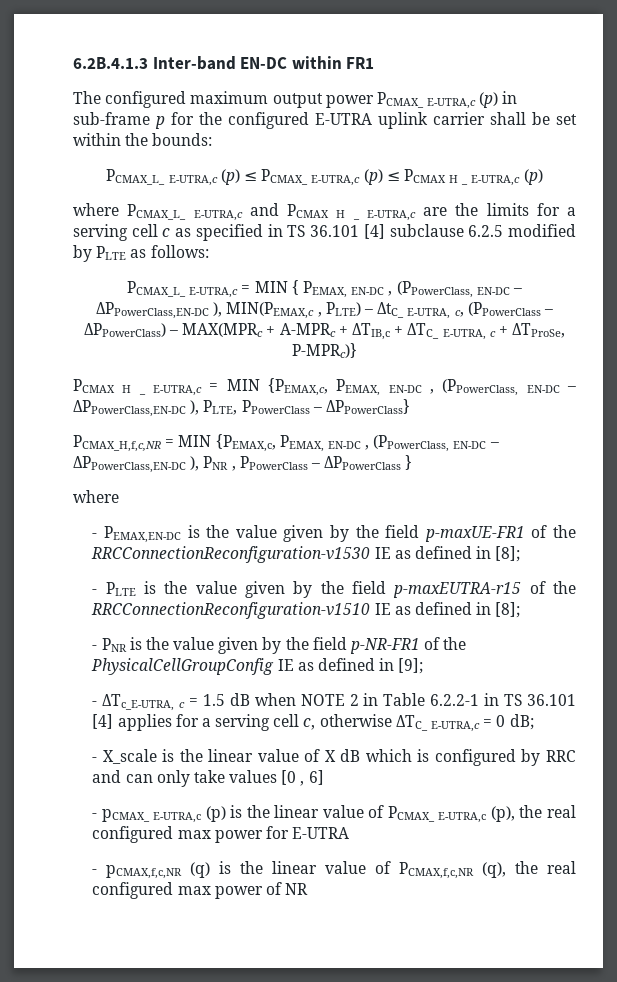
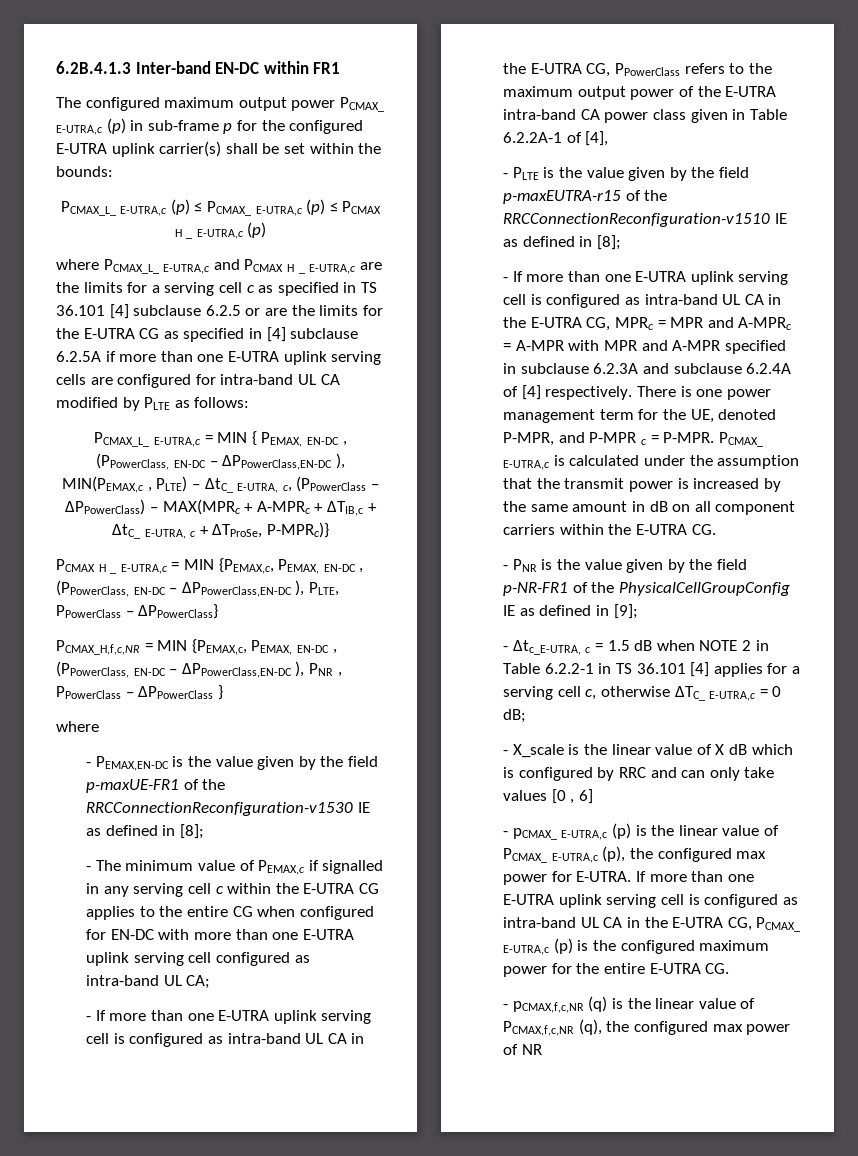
- The configured maximum output power PCMAX_ E-UTRA,c (p) in sub-frame p for the configured E-UTRA uplink carrier shall be set within the bounds:
+ The configured maximum output power PCMAX_ E-UTRA,c (p) in sub-frame p for the configured E-UTRA uplink carrier(s) shall be set within the bounds:
- where PCMAX_L_ E-UTRA,c and PCMAX H _ E-UTRA,c are the limits for a serving cell c as specified in TS 36.101 [4] subclause 6.2.5 modified by PLTE as follows:
+ where PCMAX_L_ E-UTRA,c and PCMAX H _ E-UTRA,c are the limits for a serving cell c as specified in TS 36.101 [4] subclause 6.2.5 or are the limits for the E-UTRA CG as specified in [4] subclause 6.2.5A if more than one E-UTRA uplink serving cells are configured for intra-band UL CA modified by PLTE as follows:
- PCMAX_L_ E-UTRA,c = MIN { PEMAX, EN-DC , (PPowerClass, EN-DC – ΔPPowerClass,EN-DC ), MIN(PEMAX,c , PLTE) – ΔtC_ E-UTRA, c, (PPowerClass – ΔPPowerClass) – MAX(MPRc + A-MPRc + ΔTIB,c + ΔTC_ E-UTRA, c + ΔTProSe, P-MPRc)}
+ PCMAX_L_ E-UTRA,c = MIN { PEMAX, EN-DC , (PPowerClass, EN-DC – ΔPPowerClass,EN-DC ), MIN(PEMAX,c , PLTE) – ΔtC_ E-UTRA, c, (PPowerClass – ΔPPowerClass) – MAX(MPRc + A-MPRc + ΔTIB,c + ΔtC_ E-UTRA, c + ΔTProSe, P-MPRc)}
+ - The minimum value of PEMAX,c if signalled in any serving cell c within the E-UTRA CG applies to the entire CG when configured for EN-DC with more than one E-UTRA uplink serving cell configured as intra-band UL CA;
+ - If more than one E-UTRA uplink serving cell is configured as intra-band UL CA in the E-UTRA CG, PPowerClass refers to the maximum output power of the E-UTRA intra-band CA power class given in Table 6.2.2A-1 of [4],
+ - If more than one E-UTRA uplink serving cell is configured as intra-band UL CA in the E-UTRA CG, MPRc = MPR and A-MPRc = A-MPR with MPR and A-MPR specified in subclause 6.2.3A and subclause 6.2.4A of [4] respectively. There is one power management term for the UE, denoted P-MPR, and P-MPR c = P-MPR. PCMAX_ E-UTRA,c is calculated under the assumption that the transmit power is increased by the same amount in dB on all component carriers within the E-UTRA CG.
- - ΔTc_E-UTRA, c = 1.5 dB when NOTE 2 in Table 6.2.2-1 in TS 36.101 [4] applies for a serving cell c, otherwise ΔTC_ E-UTRA,c = 0 dB;
+ - Δtc_E-UTRA, c = 1.5 dB when NOTE 2 in Table 6.2.2-1 in TS 36.101 [4] applies for a serving cell c, otherwise ΔTC_ E-UTRA,c = 0 dB;
- - pCMAX_ E-UTRA,c (p) is the linear value of PCMAX_ E-UTRA,c (p), the real configured max power for E-UTRA
+ - pCMAX_ E-UTRA,c (p) is the linear value of PCMAX_ E-UTRA,c (p), the configured max power for E-UTRA. If more than one E-UTRA uplink serving cell is configured as intra-band UL CA in the E-UTRA CG, PCMAX_ E-UTRA,c (p) is the configured maximum power for the entire E-UTRA CG.
- - pCMAX,f,c,NR (q) is the linear value of PCMAX,f,c,NR (q), the real configured max power of NR
+ - pCMAX,f,c,NR (q) is the linear value of PCMAX,f,c,NR (q), the configured max power of NR

